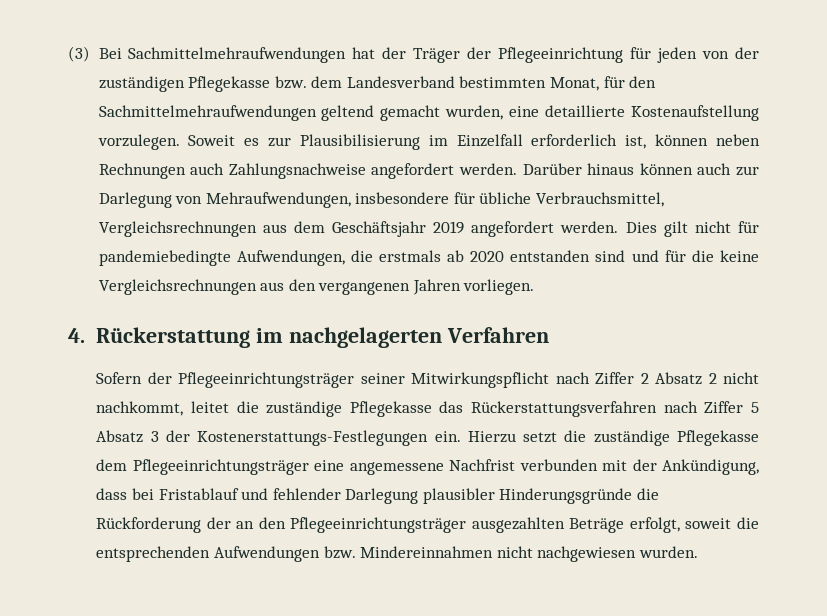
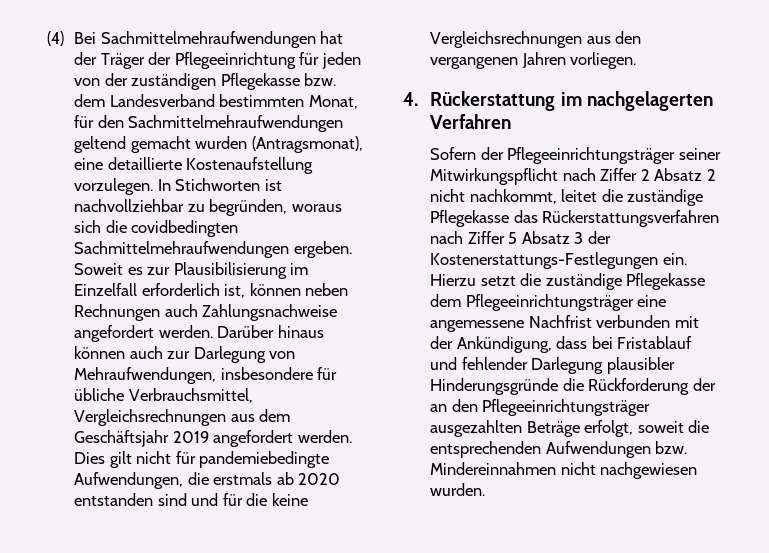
- (3) Bei Sachmittelmehraufwendungen hat der Träger der Pflegeeinrichtung für jeden von der zuständigen Pflegekasse bzw. dem Landesverband bestimmten Monat, für den Sachmittelmehraufwendungen geltend gemacht wurden, eine detaillierte Kostenaufstellung vorzulegen.
+ (4) Bei Sachmittelmehraufwendungen hat der Träger der Pflegeeinrichtung für jeden von der zuständigen Pflegekasse bzw. dem Landesverband bestimmten Monat, für den Sachmittelmehraufwendungen geltend gemacht wurden (Antragsmonat), eine detaillierte Kostenaufstellung vorzulegen.
+ In Stichworten ist nachvollziehbar zu begründen, woraus sich die covidbedingten Sachmittelmehraufwendungen ergeben.

